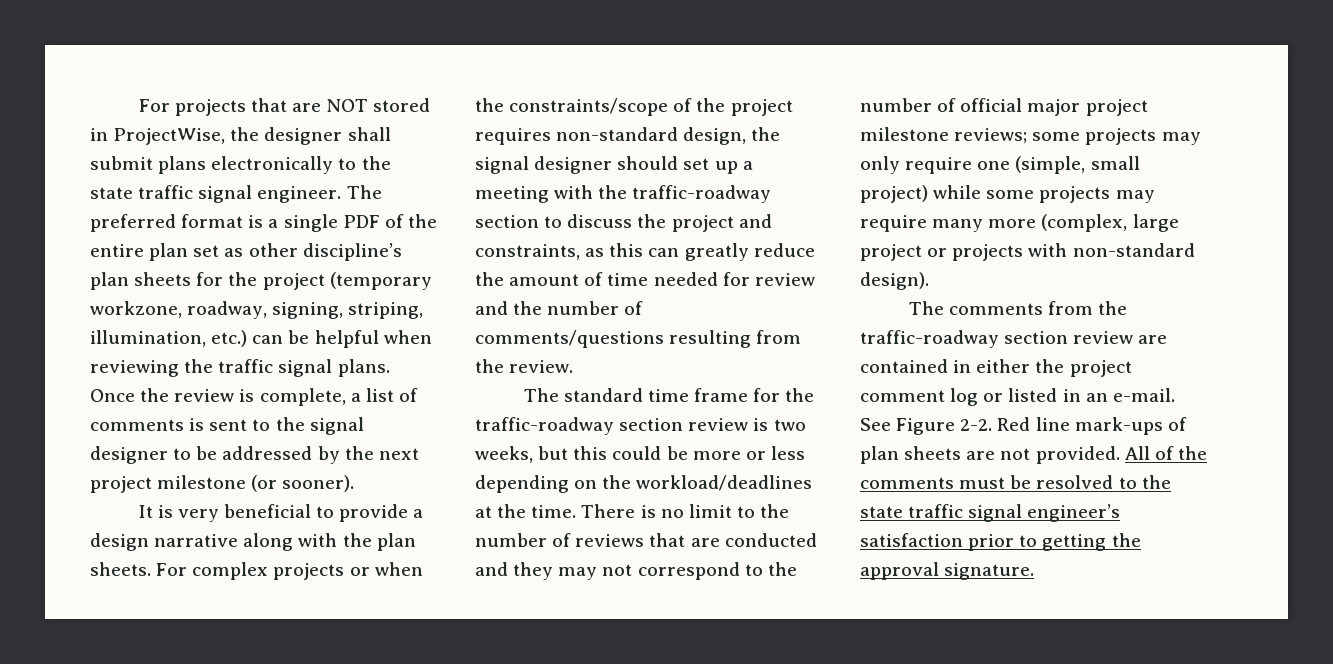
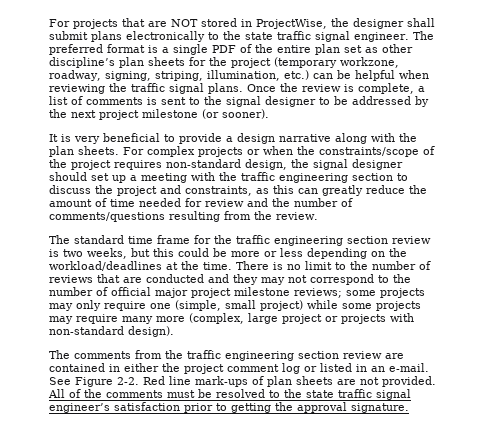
- For complex projects or when the constraints/scope of the project requires non-standard design, the signal designer should set up a meeting with the traffic-roadway section to discuss the project and constraints, as this can greatly reduce the amount of time needed for review and the number of comments/questions resulting from the review.
+ For complex projects or when the constraints/scope of the project requires non-standard design, the signal designer should set up a meeting with the traffic engineering section to discuss the project and constraints, as this can greatly reduce the amount of time needed for review and the number of comments/questions resulting from the review.
- The standard time frame for the traffic-roadway section review is two weeks, but this could be more or less depending on the workload/deadlines at the time.
+ The standard time frame for the traffic engineering section review is two weeks, but this could be more or less depending on the workload/deadlines at the time.
- The comments from the traffic-roadway section review are contained in either the project comment log or listed in an e-mail.
+ The comments from the traffic engineering section review are contained in either the project comment log or listed in an e-mail.

